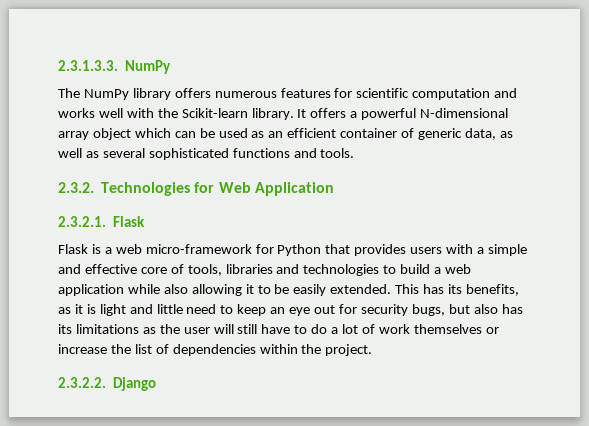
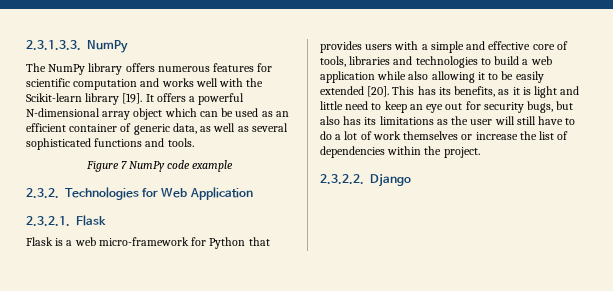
- The NumPy library offers numerous features for scientific computation and works well with the Scikit-learn library.
+ The NumPy library offers numerous features for scientific computation and works well with the Scikit-learn library [19].
+ Figure 7 NumPy code example
- Flask is a web micro-framework for Python that provides users with a simple and effective core of tools, libraries and technologies to build a web application while also allowing it to be easily extended.
+ Flask is a web micro-framework for Python that provides users with a simple and effective core of tools, libraries and technologies to build a web application while also allowing it to be easily extended [20].

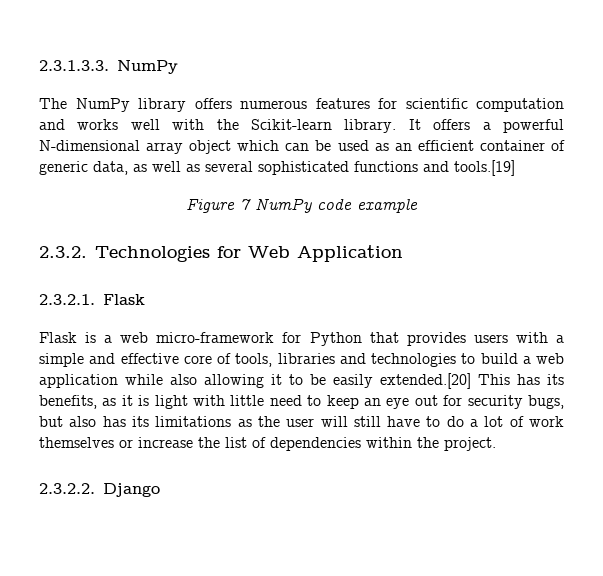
- The NumPy library offers numerous features for scientific computation and works well with the Scikit-learn library [19].
+ The NumPy library offers numerous features for scientific computation and works well with the Scikit-learn library.
- It offers a powerful N-dimensional array object which can be used as an efficient container of generic data, as well as several sophisticated functions and tools.
+ It offers a powerful N-dimensional array object which can be used as an efficient container of generic data, as well as several sophisticated functions and tools.[19]
- Flask is a web micro-framework for Python that provides users with a simple and effective core of tools, libraries and technologies to build a web application while also allowing it to be easily extended [20]. This has its benefits, as it is light and little need to keep an eye out for security bugs, but also has its limitations as the user will still have to do a lot of work themselves or increase the list of dependencies within the project.
+ Flask is a web micro-framework for Python that provides users with a simple and effective core of tools, libraries and technologies to build a web application while also allowing it to be easily extended.[20] This has its benefits, as it is light with little need to keep an eye out for security bugs, but also has its limitations as the user will still have to do a lot of work themselves or increase the list of dependencies within the project.

